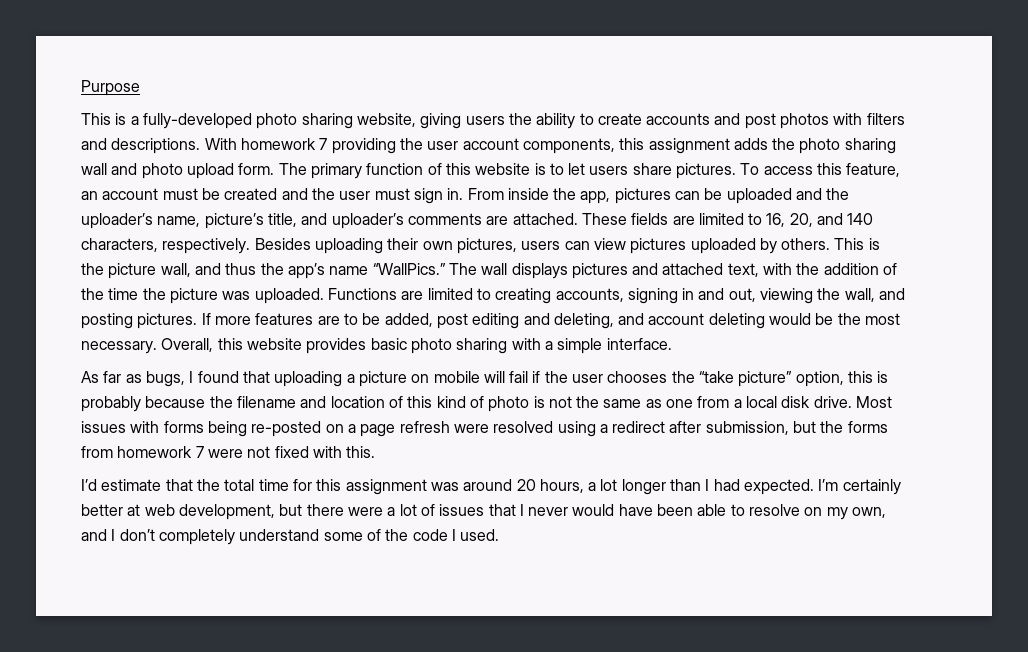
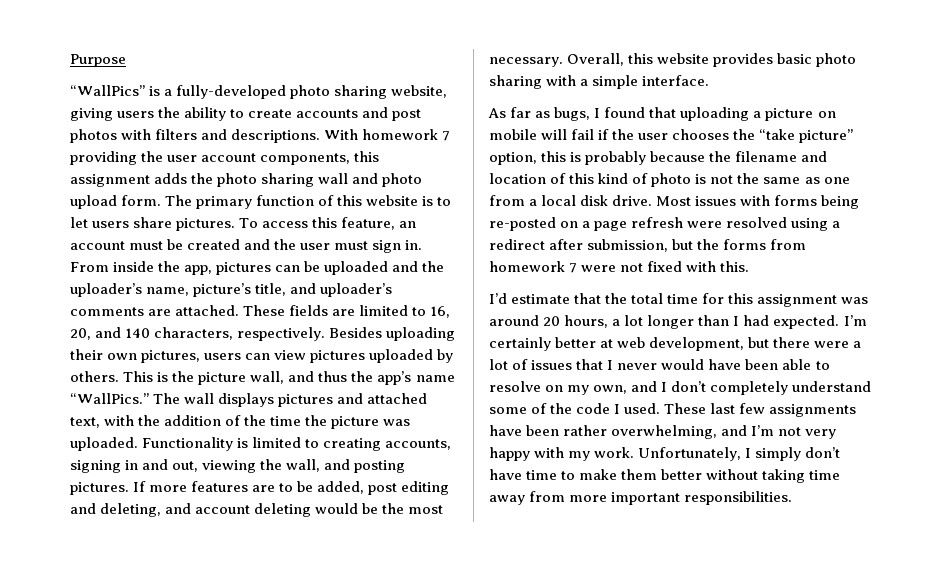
- This is a fully-developed photo sharing website, giving users the ability to create accounts and post photos with filters and descriptions.
+ “WallPics” is a fully-developed photo sharing website, giving users the ability to create accounts and post photos with filters and descriptions.
- Functions are limited to creating accounts, signing in and out, viewing the wall, and posting pictures.
+ Functionality is limited to creating accounts, signing in and out, viewing the wall, and posting pictures.
+ These last few assignments have been rather overwhelming, and I’m not very happy with my work. Unfortunately, I simply don’t have time to make them better without taking time away from more important responsibilities.

